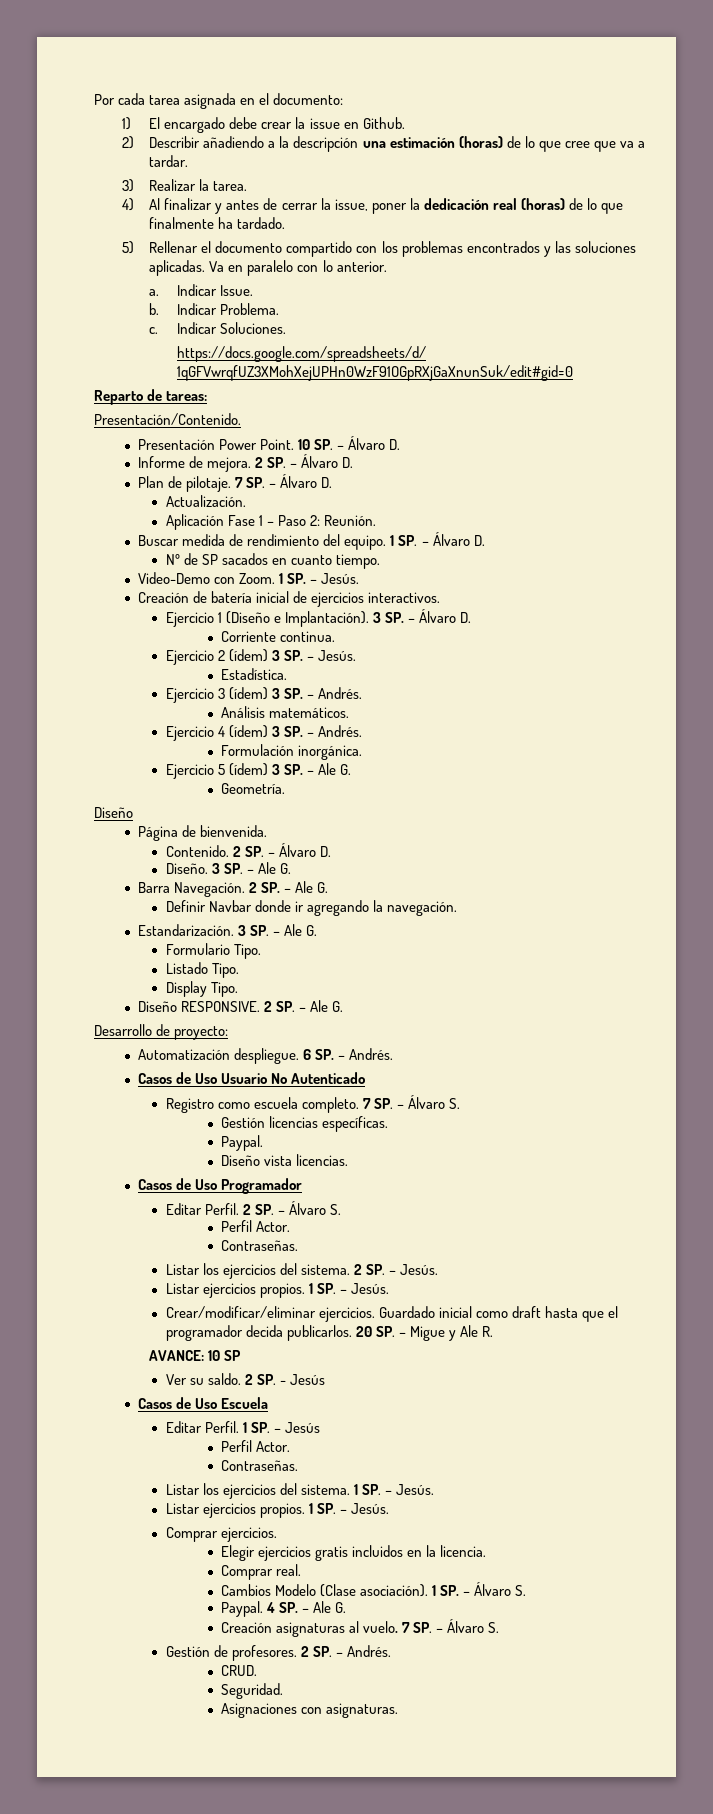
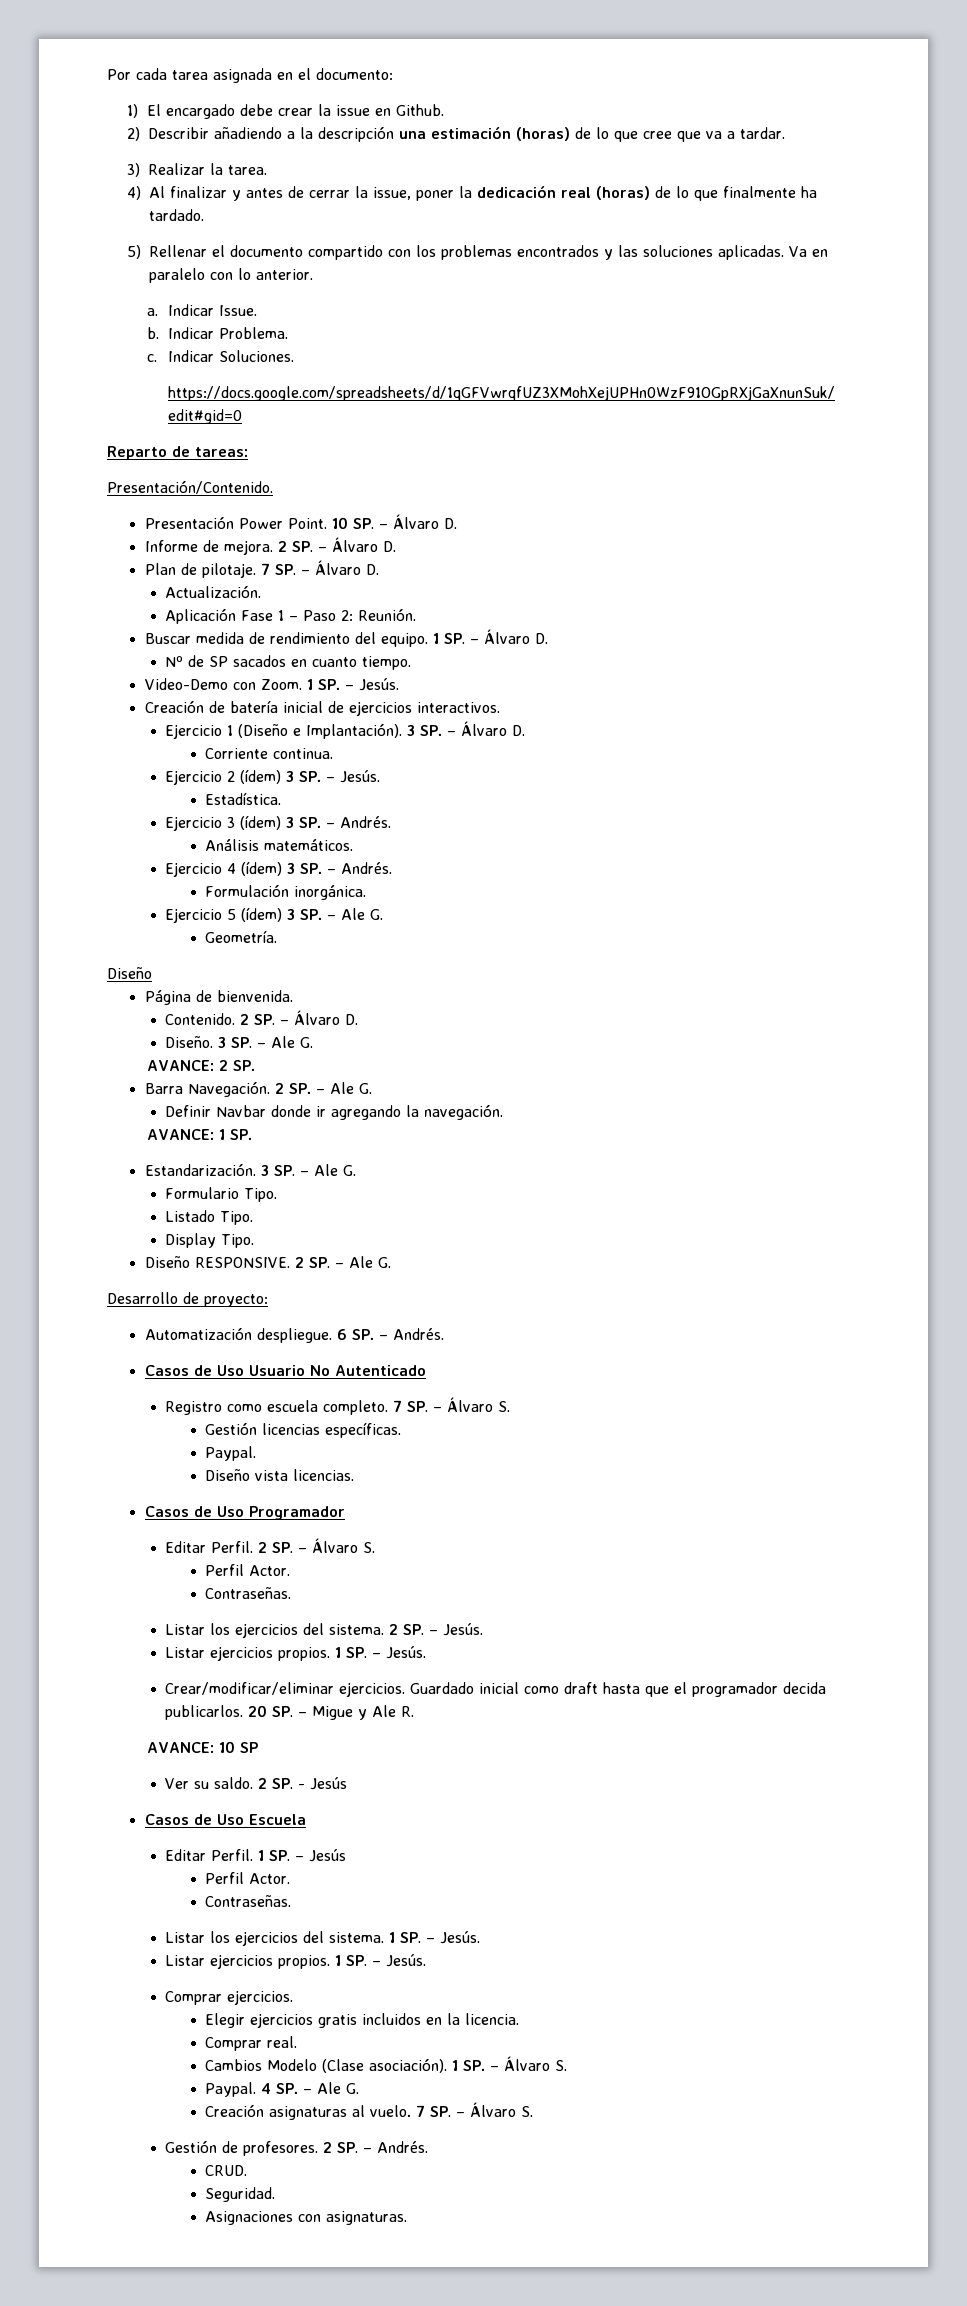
+ AVANCE: 2 SP.
+ AVANCE: 1 SP.

